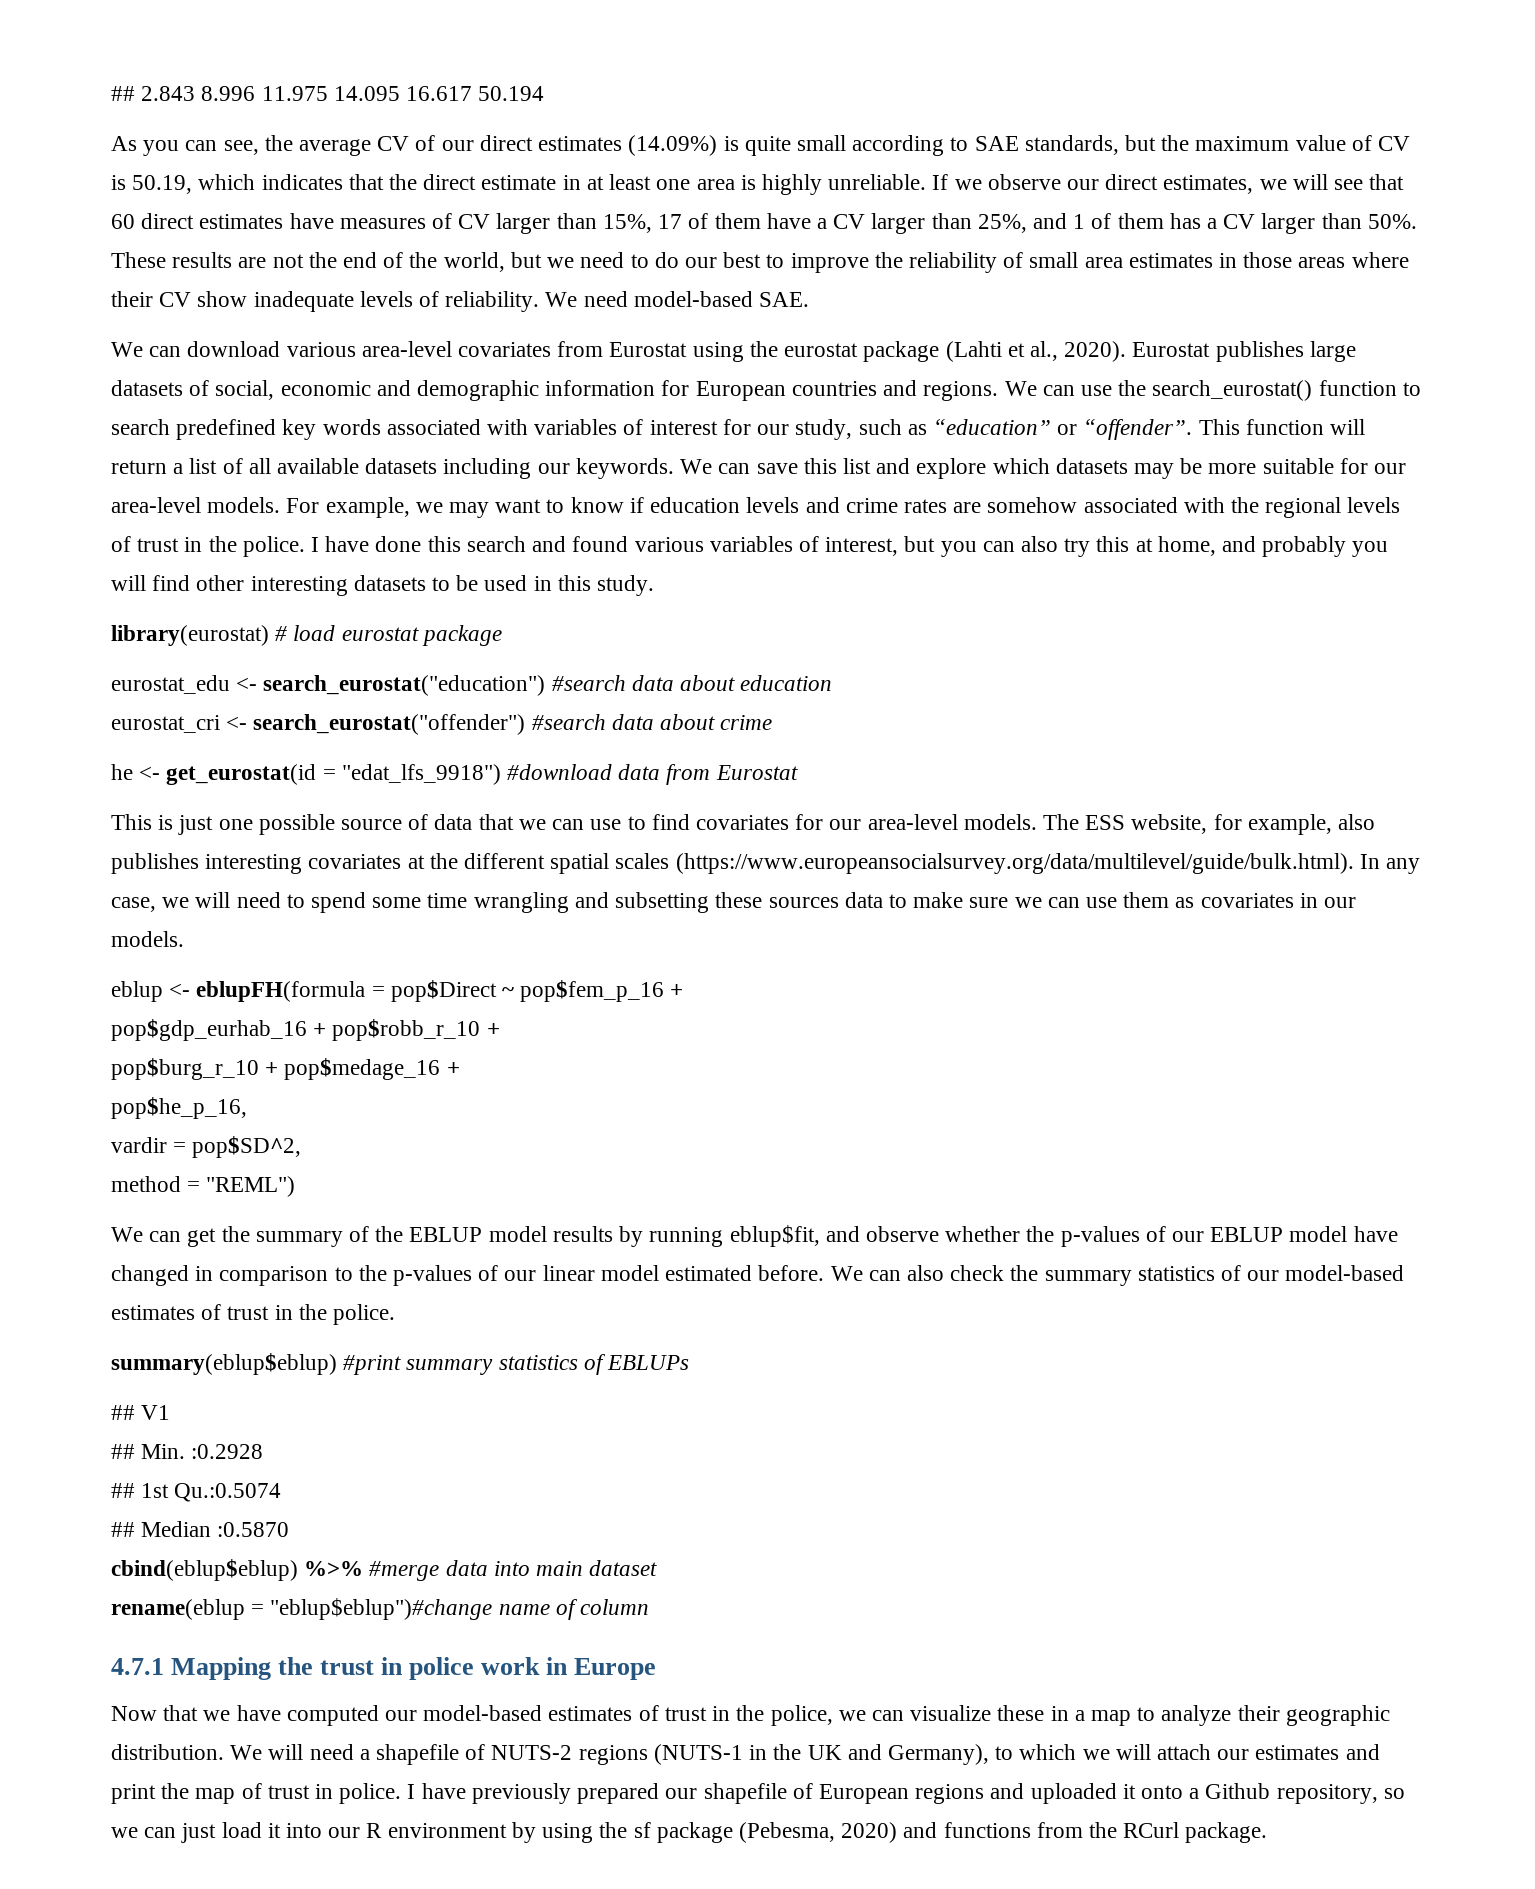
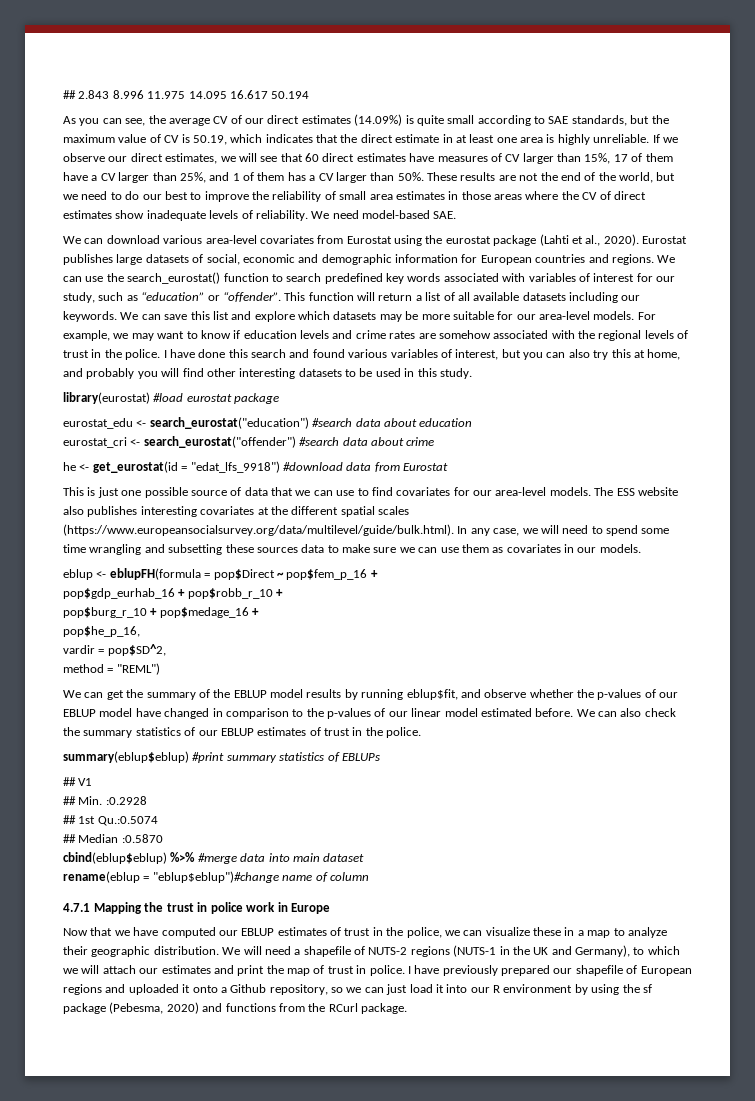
- These results are not the end of the world, but we need to do our best to improve the reliability of small area estimates in those areas where their CV show inadequate levels of reliability.
+ These results are not the end of the world, but we need to do our best to improve the reliability of small area estimates in those areas where the CV of direct estimates show inadequate levels of reliability.
- library(eurostat) # load eurostat package
+ library(eurostat) #load eurostat package
- The ESS website, for example, also publishes interesting covariates at the different spatial scales (https://www.europeansocialsurvey.org/data/multilevel/guide/bulk.html). In any case, we will need to spend some time wrangling and subsetting these sources data to make sure we can use them as covariates in our models.
+ The ESS website also publishes interesting covariates at the different spatial scales (https://www.europeansocialsurvey.org/data/multilevel/guide/bulk.html). In any case, we will need to spend some time wrangling and subsetting these sources data to make sure we can use them as covariates in our models.
- We can also check the summary statistics of our model-based estimates of trust in the police.
+ We can also check the summary statistics of our EBLUP estimates of trust in the police.
- Now that we have computed our model-based estimates of trust in the police, we can visualize these in a map to analyze their geographic distribution.
+ Now that we have computed our EBLUP estimates of trust in the police, we can visualize these in a map to analyze their geographic distribution.

